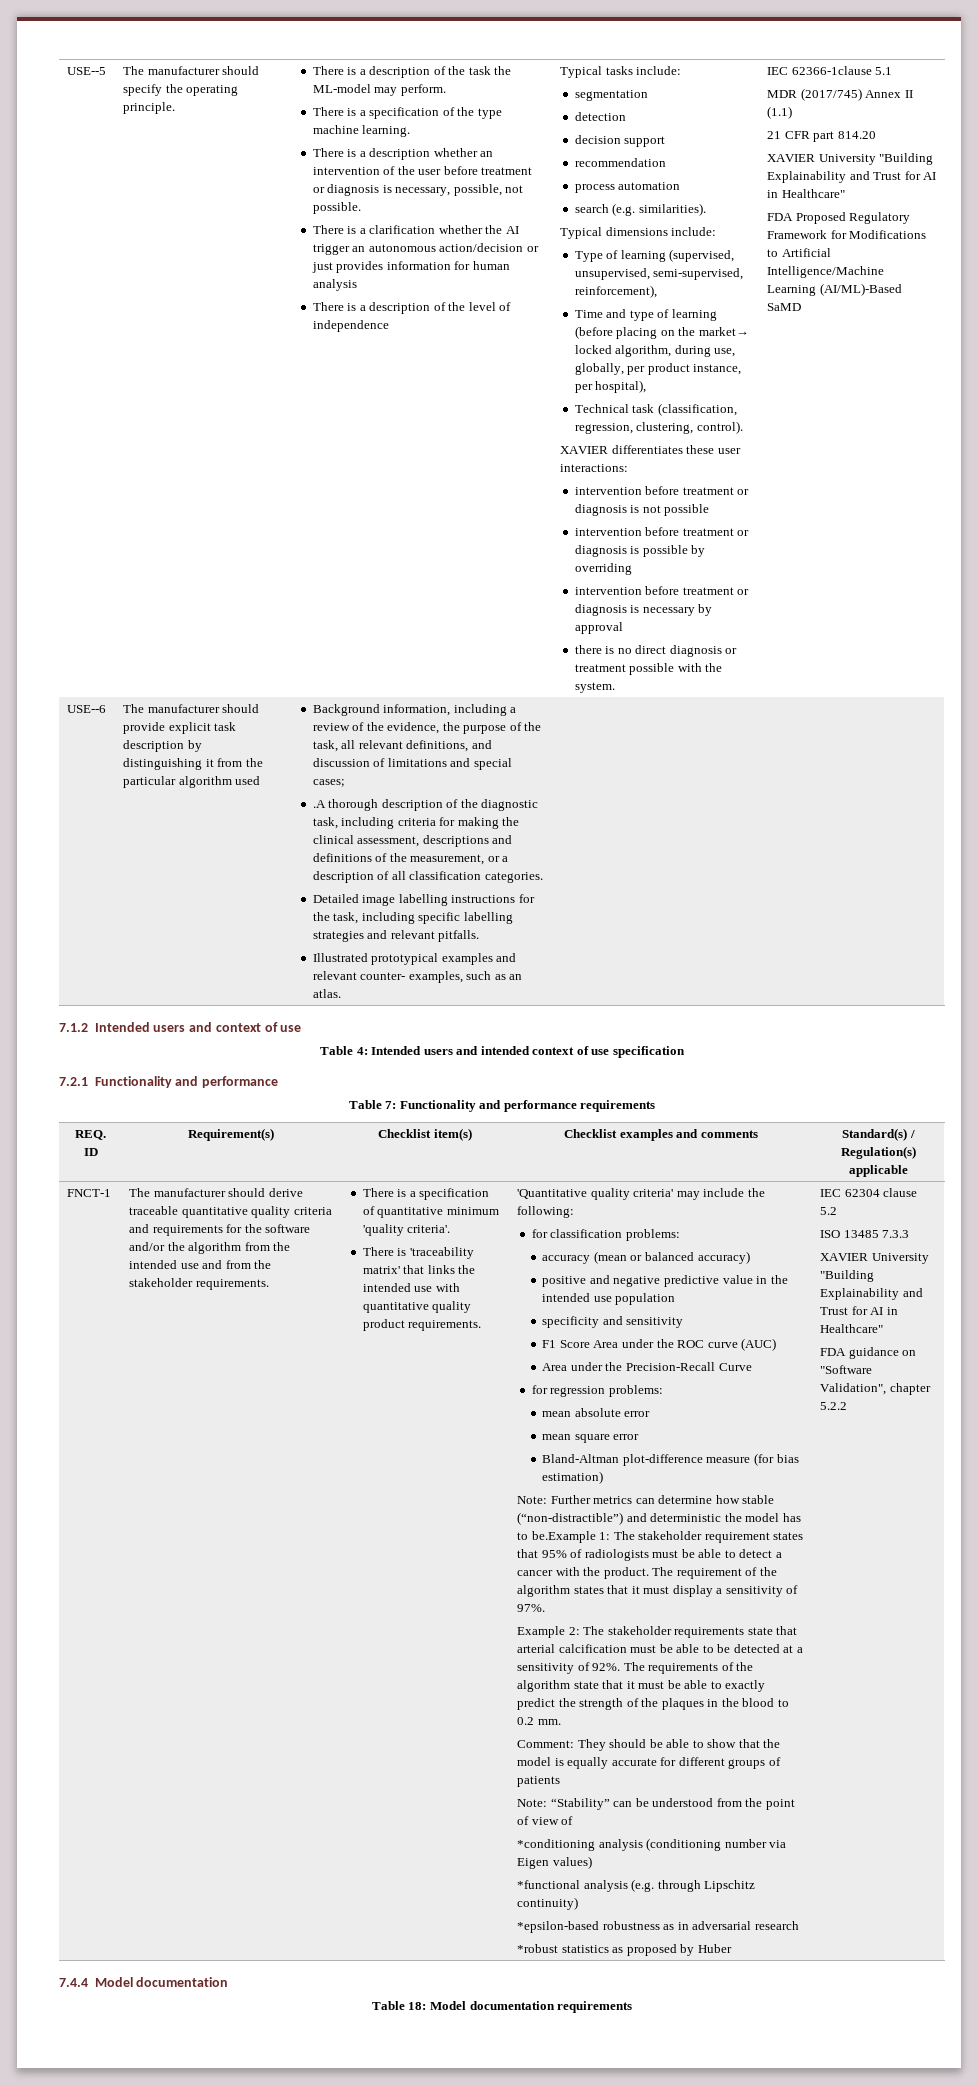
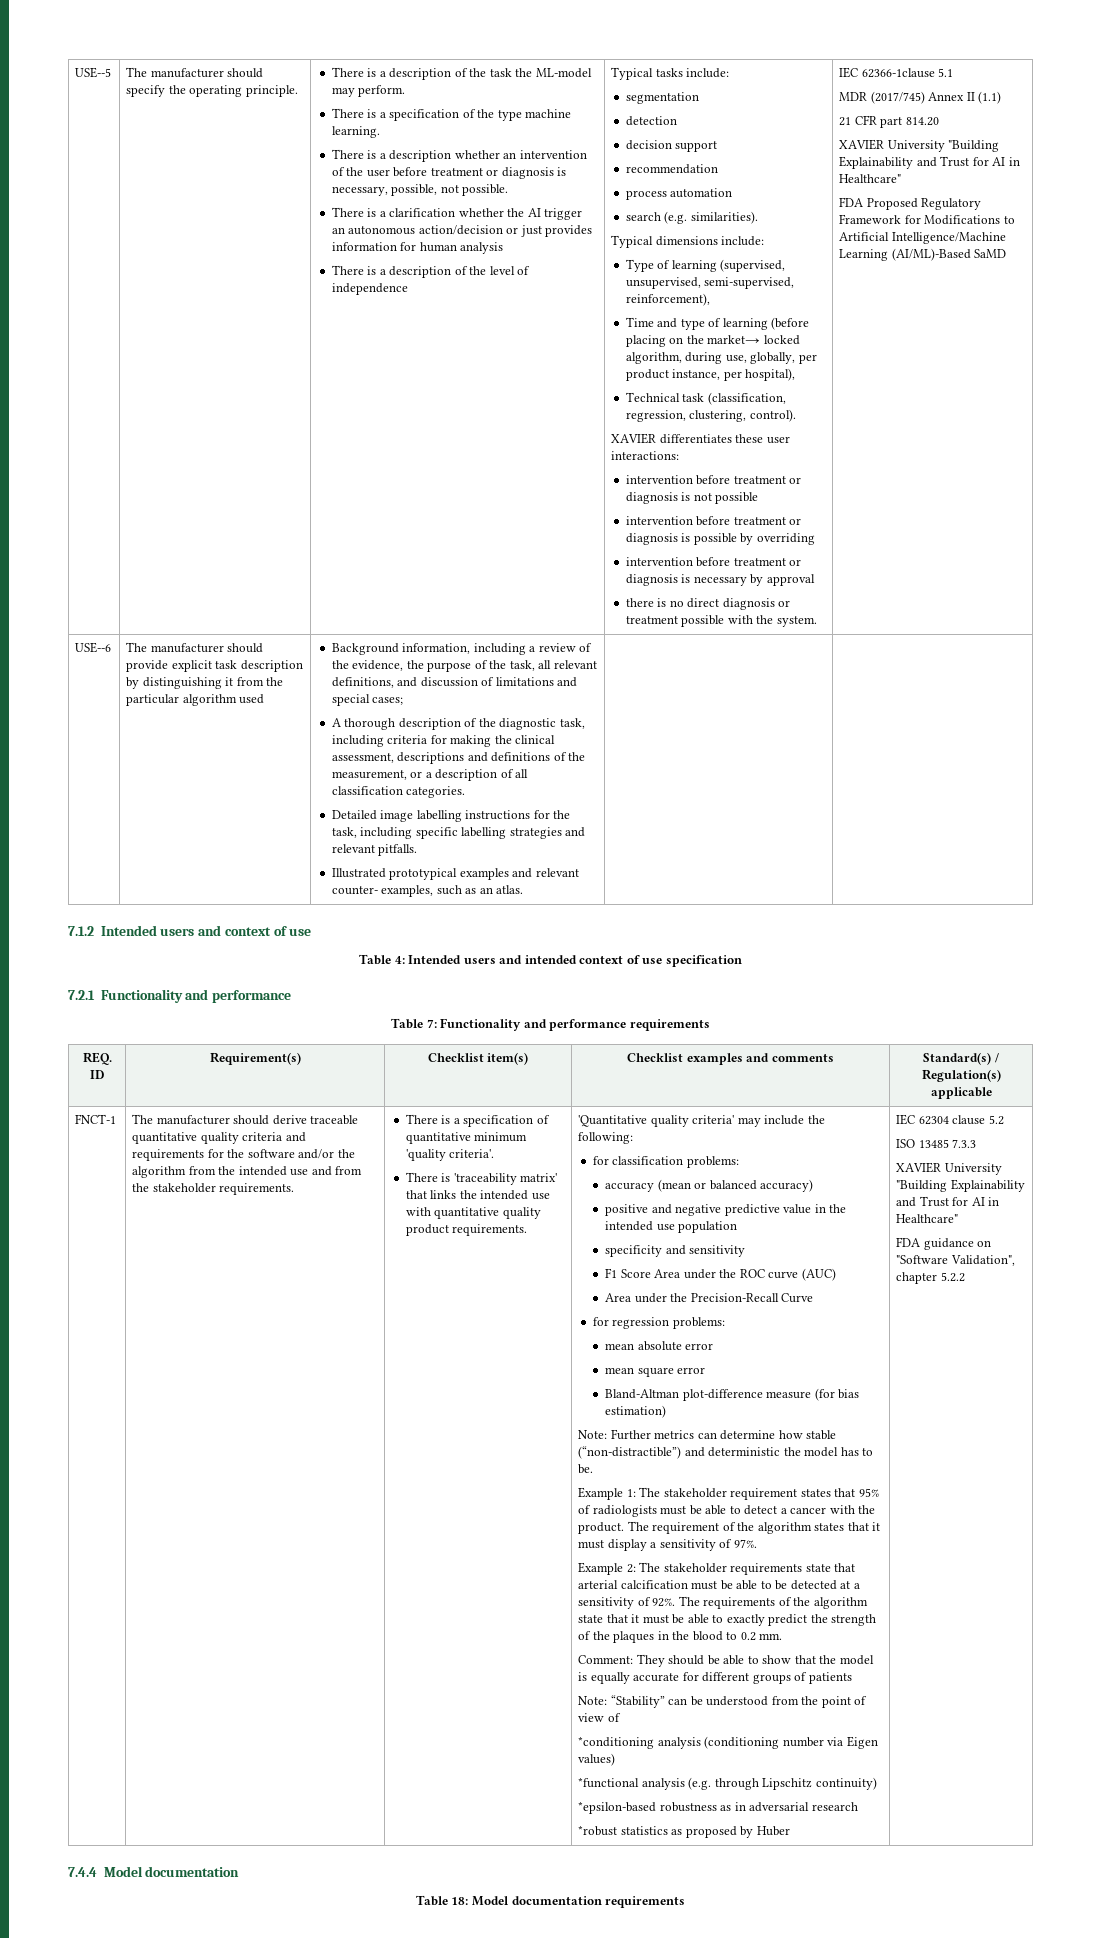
- .A thorough description of the diagnostic task, including criteria for making the clinical assessment, descriptions and definitions of the measurement, or a description of all classification categories.
+ A thorough description of the diagnostic task, including criteria for making the clinical assessment, descriptions and definitions of the measurement, or a description of all classification categories.
- Note: Further metrics can determine how stable (“non-distractible”) and deterministic the model has to be.Example 1: The stakeholder requirement states that 95% of radiologists must be able to detect a cancer with the product.
+ Note: Further metrics can determine how stable (“non-distractible”) and deterministic the model has to be.
+ Example 1: The stakeholder requirement states that 95% of radiologists must be able to detect a cancer with the product.

